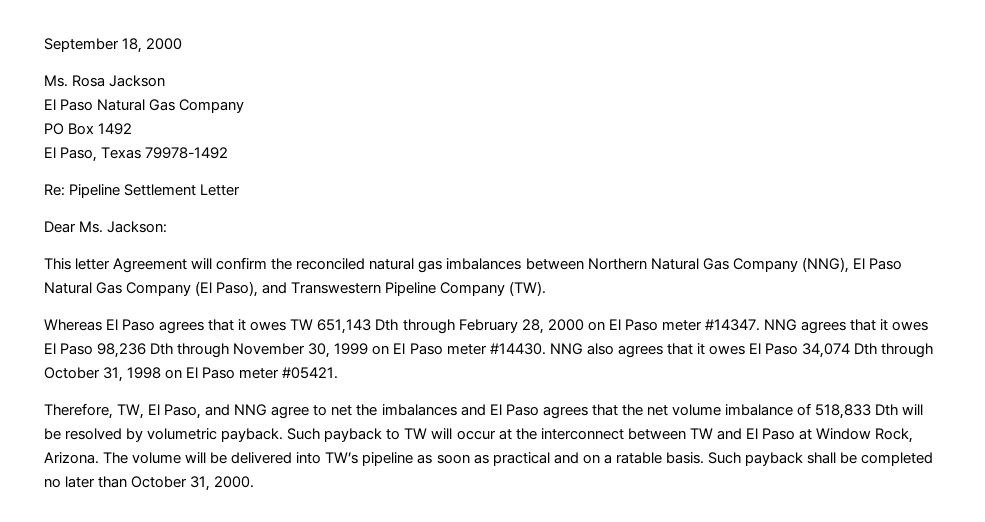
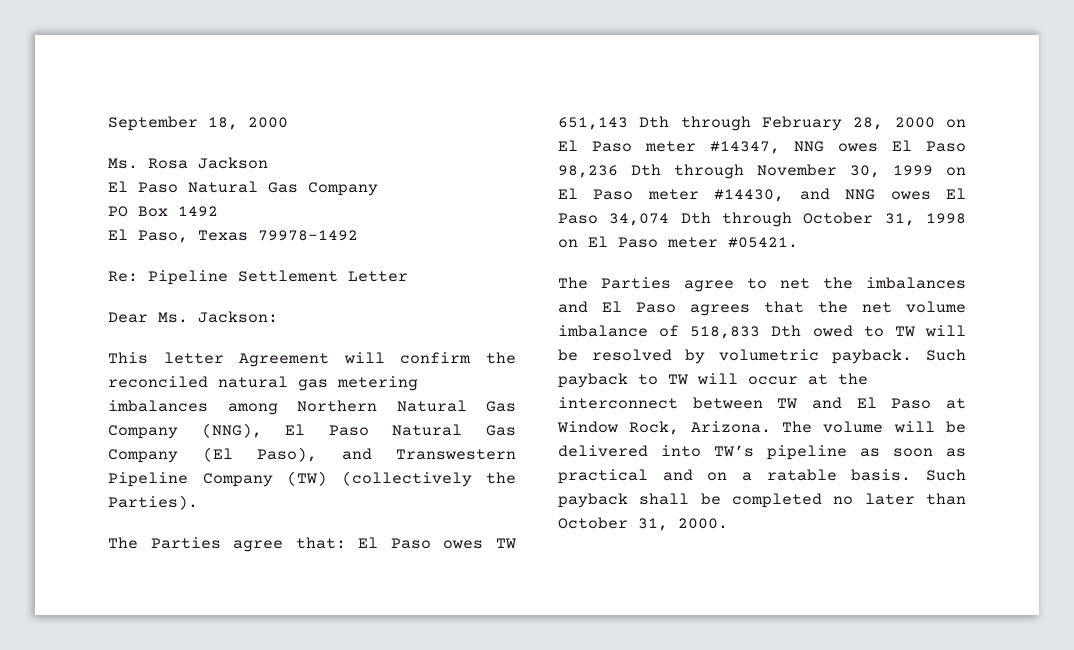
- This letter Agreement will confirm the reconciled natural gas imbalances between Northern Natural Gas Company (NNG), El Paso Natural Gas Company (El Paso), and Transwestern Pipeline Company (TW).
- Whereas El Paso agrees that it owes TW 651,143 Dth through February 28, 2000 on El Paso meter #14347. NNG agrees that it owes El Paso 98,236 Dth through November 30, 1999 on El Paso meter #14430. NNG also agrees that it owes El Paso 34,074 Dth through October 31, 1998 on El Paso meter #05421.
+ This letter Agreement will confirm the reconciled natural gas metering imbalances among Northern Natural Gas Company (NNG), El Paso Natural Gas Company (El Paso), and Transwestern Pipeline Company (TW) (collectively the Parties).
+ The Parties agree that: El Paso owes TW 651,143 Dth through February 28, 2000 on El Paso meter #14347, NNG owes El Paso 98,236 Dth through November 30, 1999 on El Paso meter #14430, and NNG owes El Paso 34,074 Dth through October 31, 1998 on El Paso meter #05421.
- Therefore, TW, El Paso, and NNG agree to net the imbalances and El Paso agrees that the net volume imbalance of 518,833 Dth will be resolved by volumetric payback.
+ The Parties agree to net the imbalances and El Paso agrees that the net volume imbalance of 518,833 Dth owed to TW will be resolved by volumetric payback.

